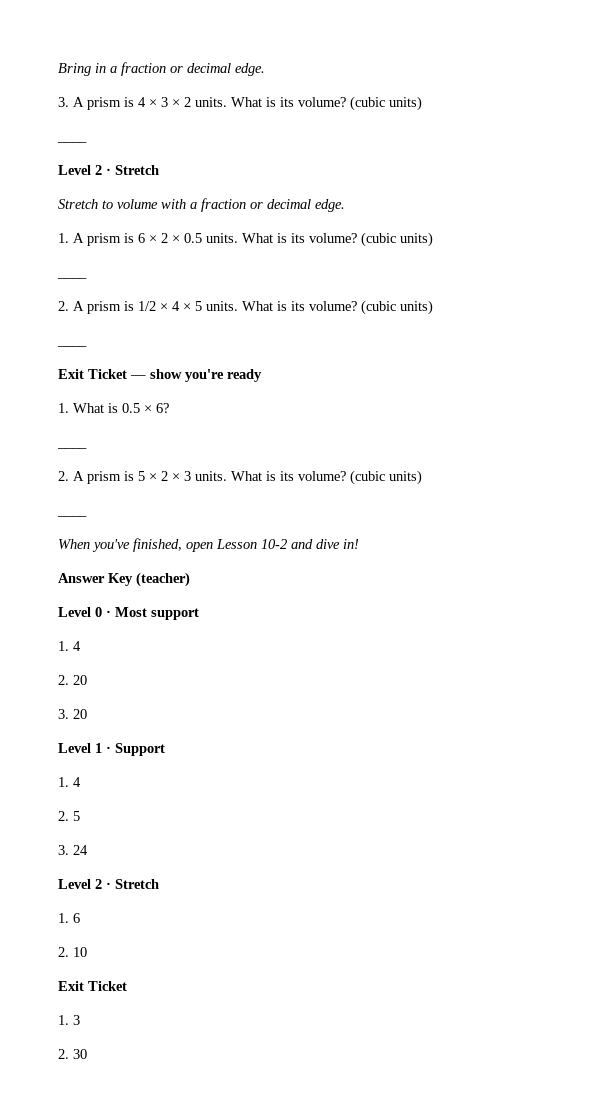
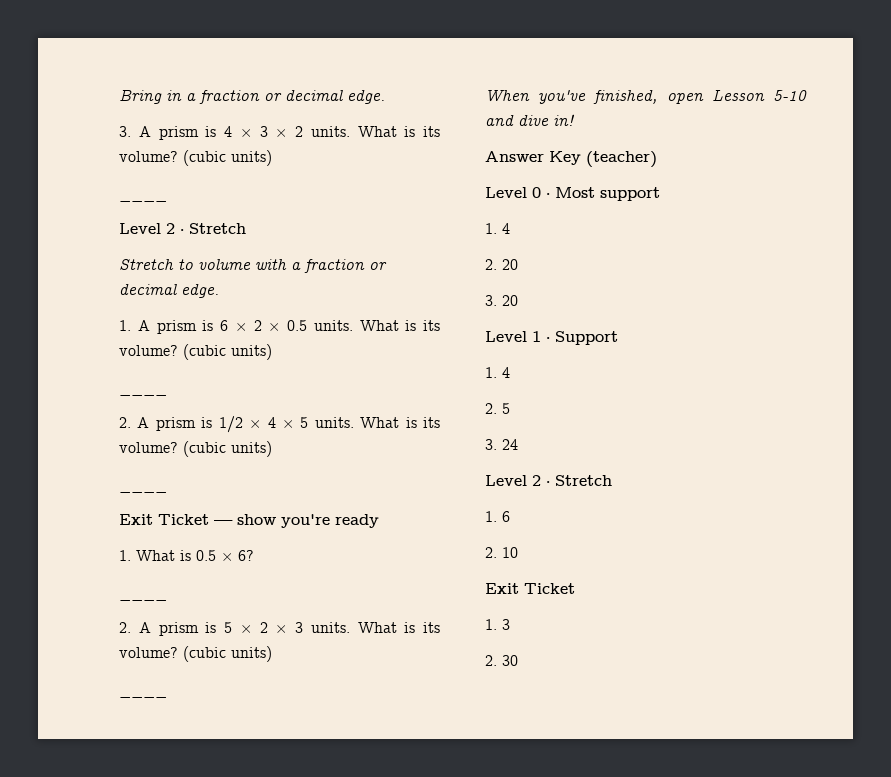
- When you've finished, open Lesson 10-2 and dive in!
+ When you've finished, open Lesson 5-10 and dive in!

